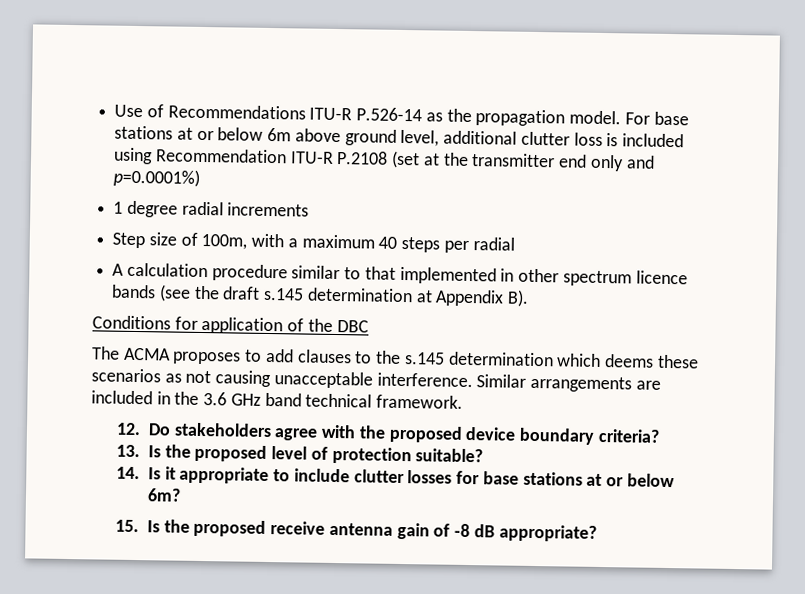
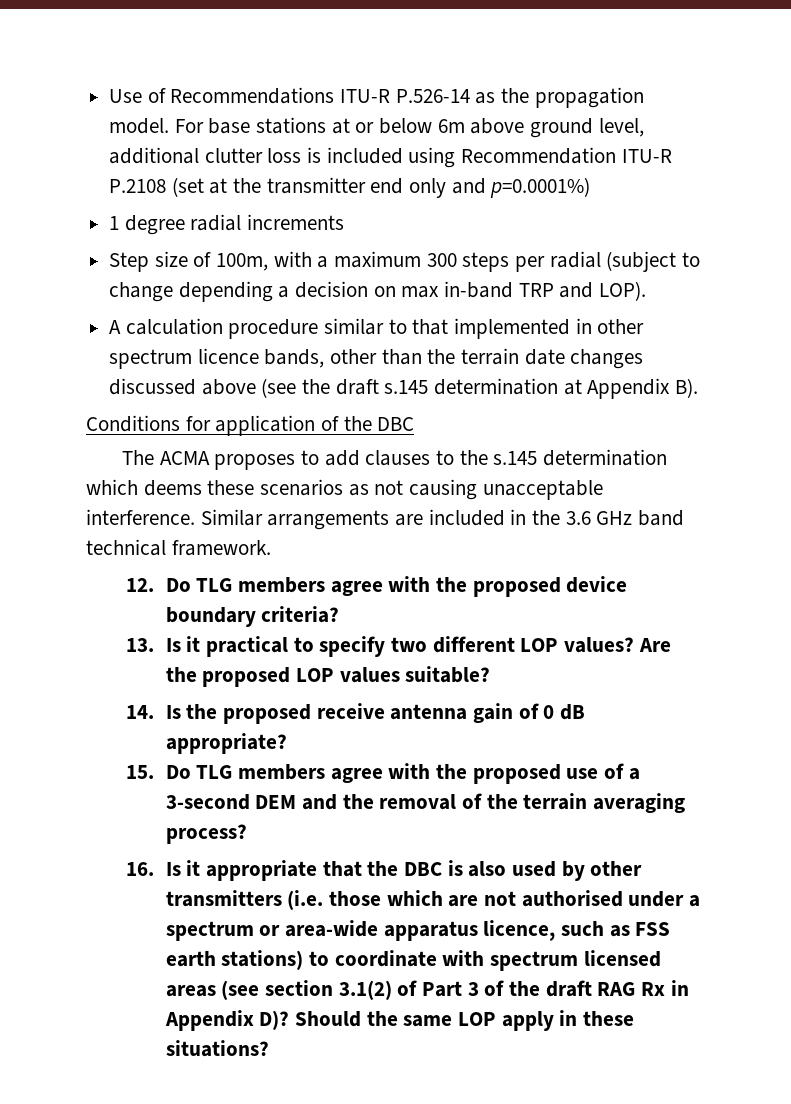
- Step size of 100m, with a maximum 40 steps per radial
+ Step size of 100m, with a maximum 300 steps per radial (subject to change depending a decision on max in-band TRP and LOP).
- A calculation procedure similar to that implemented in other spectrum licence bands (see the draft s.145 determination at Appendix B).
+ A calculation procedure similar to that implemented in other spectrum licence bands, other than the terrain date changes discussed above (see the draft s.145 determination at Appendix B).
- 12. Do stakeholders agree with the proposed device boundary criteria?
+ 12. Do TLG members agree with the proposed device boundary criteria?
- 13. Is the proposed level of protection suitable?
- 14. Is it appropriate to include clutter losses for base stations at or below 6m?
- 15. Is the proposed receive antenna gain of -8 dB appropriate?
+ 13. Is it practical to specify two different LOP values? Are the proposed LOP values suitable?
+ 14. Is the proposed receive antenna gain of 0 dB appropriate?
+ 15. Do TLG members agree with the proposed use of a 3-second DEM and the removal of the terrain averaging process?
+ 16. Is it appropriate that the DBC is also used by other transmitters (i.e. those which are not authorised under a spectrum or area-wide apparatus licence, such as FSS earth stations) to coordinate with spectrum licensed areas (see section 3.1(2) of Part 3 of the draft RAG Rx in Appendix D)? Should the same LOP apply in these situations?

